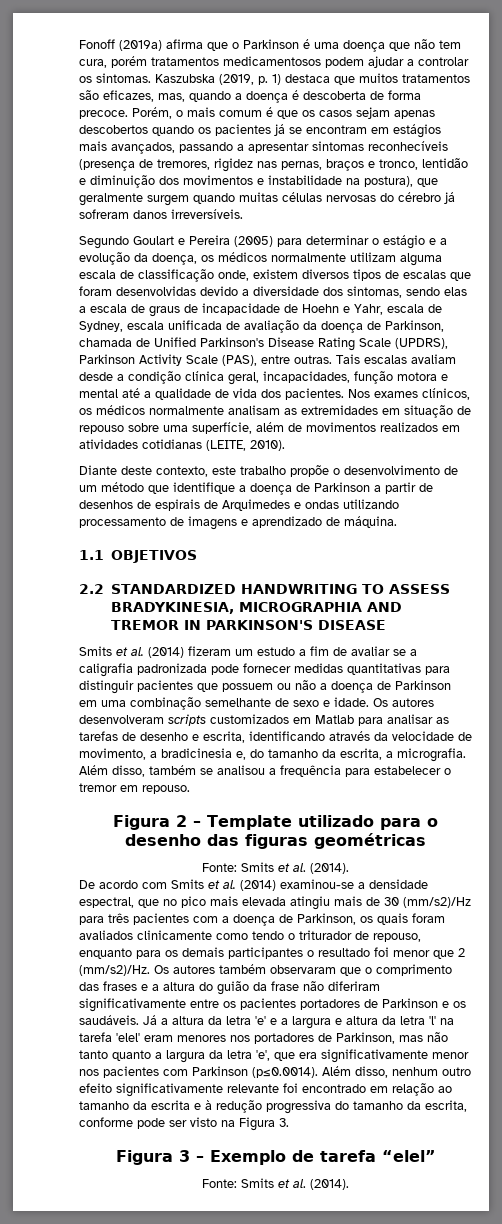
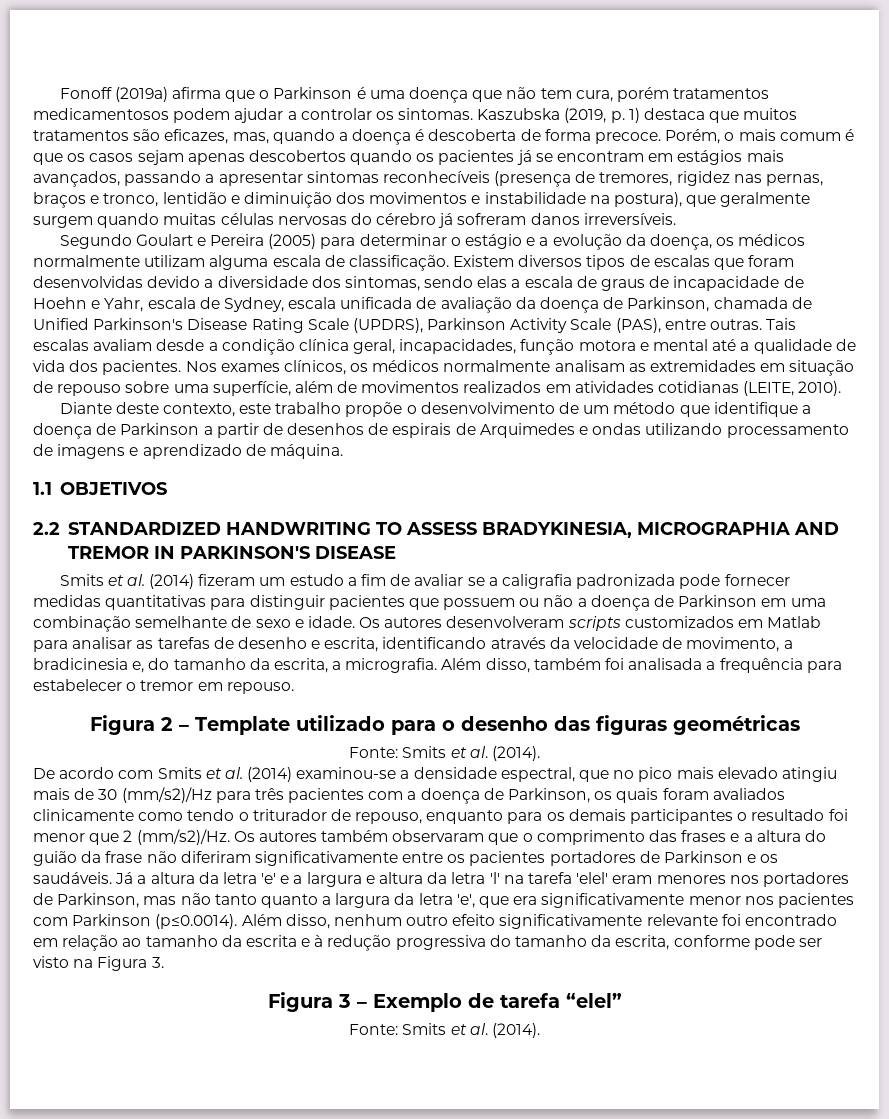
- Segundo Goulart e Pereira (2005) para determinar o estágio e a evolução da doença, os médicos normalmente utilizam alguma escala de classificação onde, existem diversos tipos de escalas que foram desenvolvidas devido a diversidade dos sintomas, sendo elas a escala de graus de incapacidade de Hoehn e Yahr, escala de Sydney, escala unificada de avaliação da doença de Parkinson, chamada de Unified Parkinson's Disease Rating Scale (UPDRS), Parkinson Activity Scale (PAS), entre outras.
+ Segundo Goulart e Pereira (2005) para determinar o estágio e a evolução da doença, os médicos normalmente utilizam alguma escala de classificação. Existem diversos tipos de escalas que foram desenvolvidas devido a diversidade dos sintomas, sendo elas a escala de graus de incapacidade de Hoehn e Yahr, escala de Sydney, escala unificada de avaliação da doença de Parkinson, chamada de Unified Parkinson's Disease Rating Scale (UPDRS), Parkinson Activity Scale (PAS), entre outras.
- Além disso, também se analisou a frequência para estabelecer o tremor em repouso.
+ Além disso, também foi analisada a frequência para estabelecer o tremor em repouso.
- De acordo com Smits et al. (2014) examinou-se a densidade espectral, que no pico mais elevada atingiu mais de 30 (mm/s2)/Hz para três pacientes com a doença de Parkinson, os quais foram avaliados clinicamente como tendo o triturador de repouso, enquanto para os demais participantes o resultado foi menor que 2 (mm/s2)/Hz.
+ De acordo com Smits et al. (2014) examinou-se a densidade espectral, que no pico mais elevado atingiu mais de 30 (mm/s2)/Hz para três pacientes com a doença de Parkinson, os quais foram avaliados clinicamente como tendo o triturador de repouso, enquanto para os demais participantes o resultado foi menor que 2 (mm/s2)/Hz.

